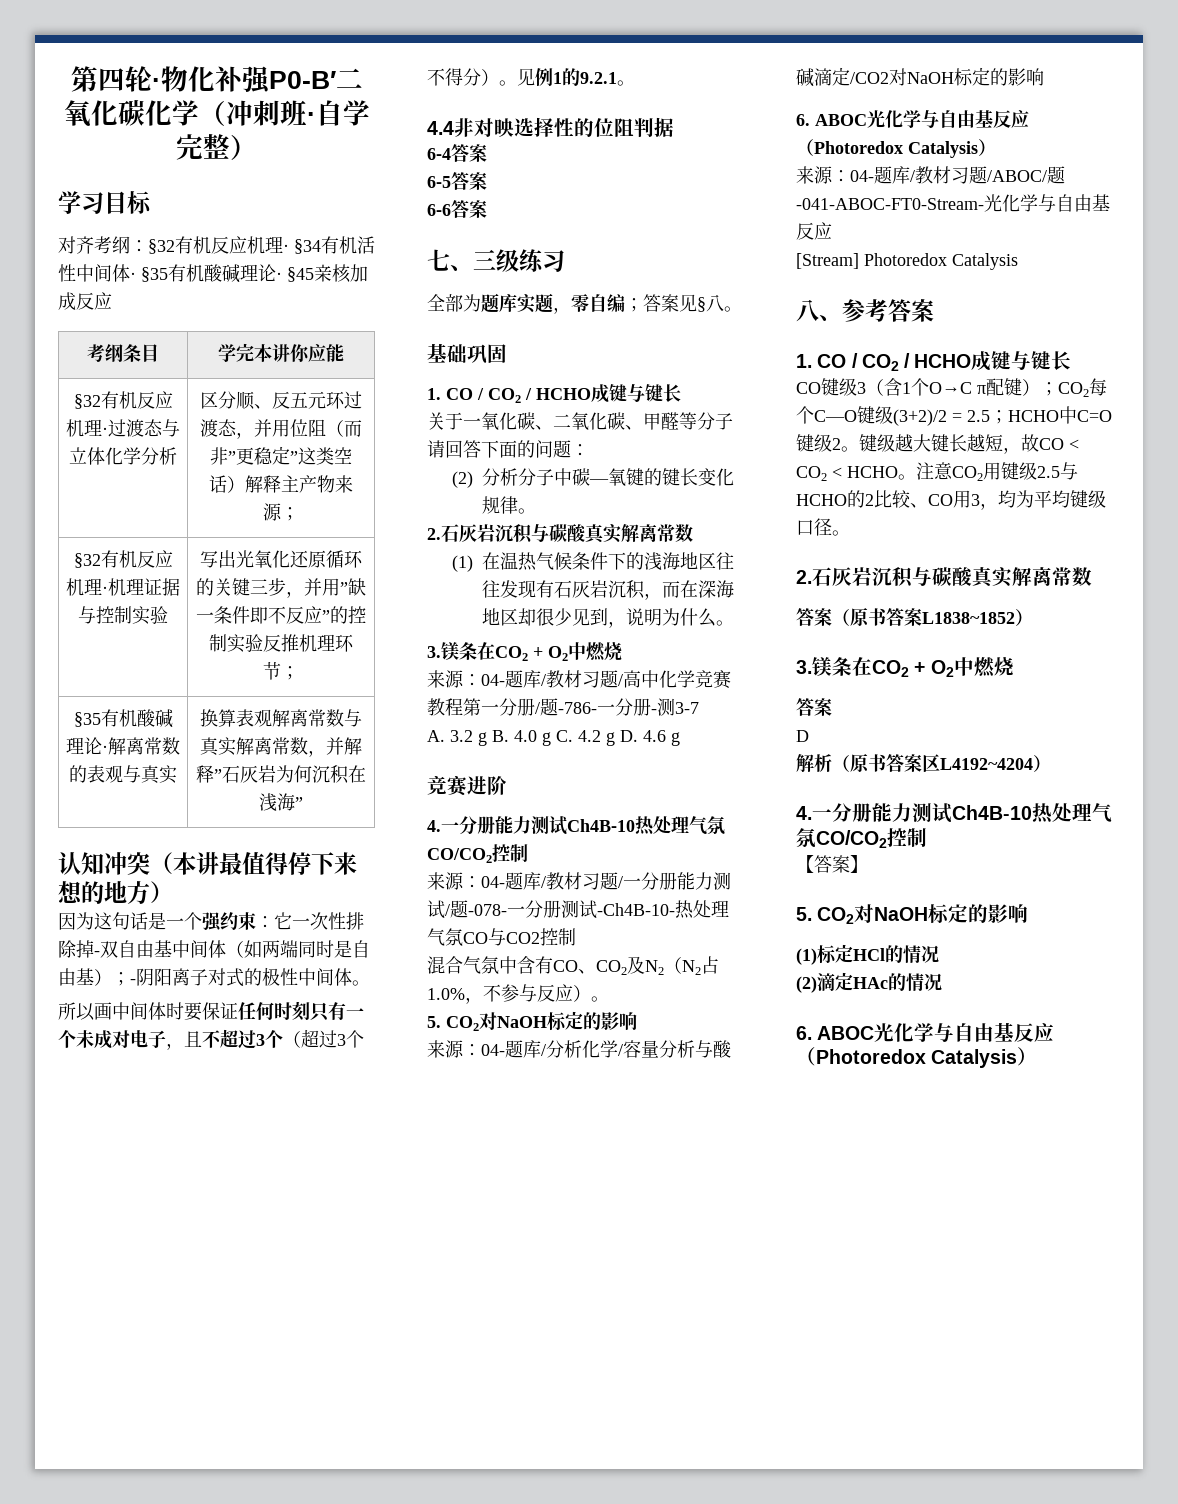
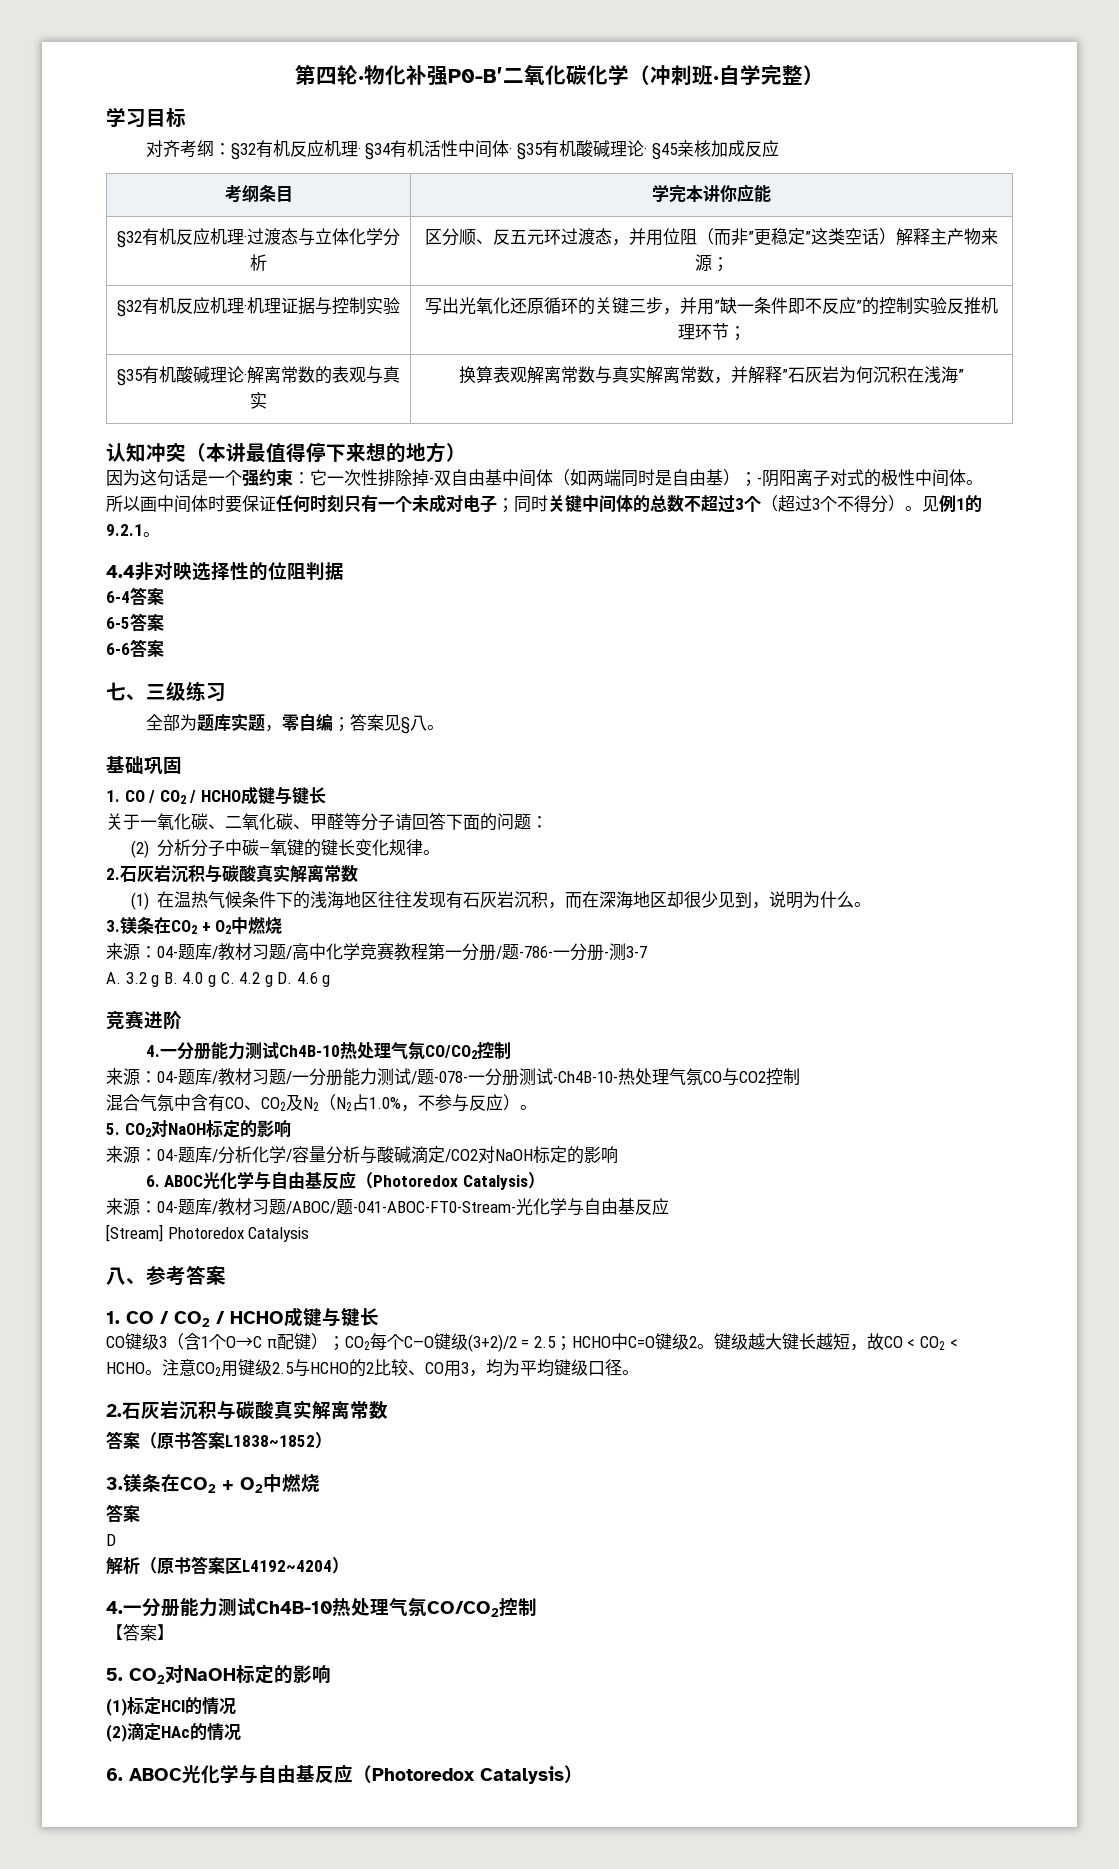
- 所以画中间体时要保证任何时刻只有一个未成对电子，且不超过3个（超过3个不得分）。
+ 所以画中间体时要保证任何时刻只有一个未成对电子；同时关键中间体的总数不超过3个（超过3个不得分）。

